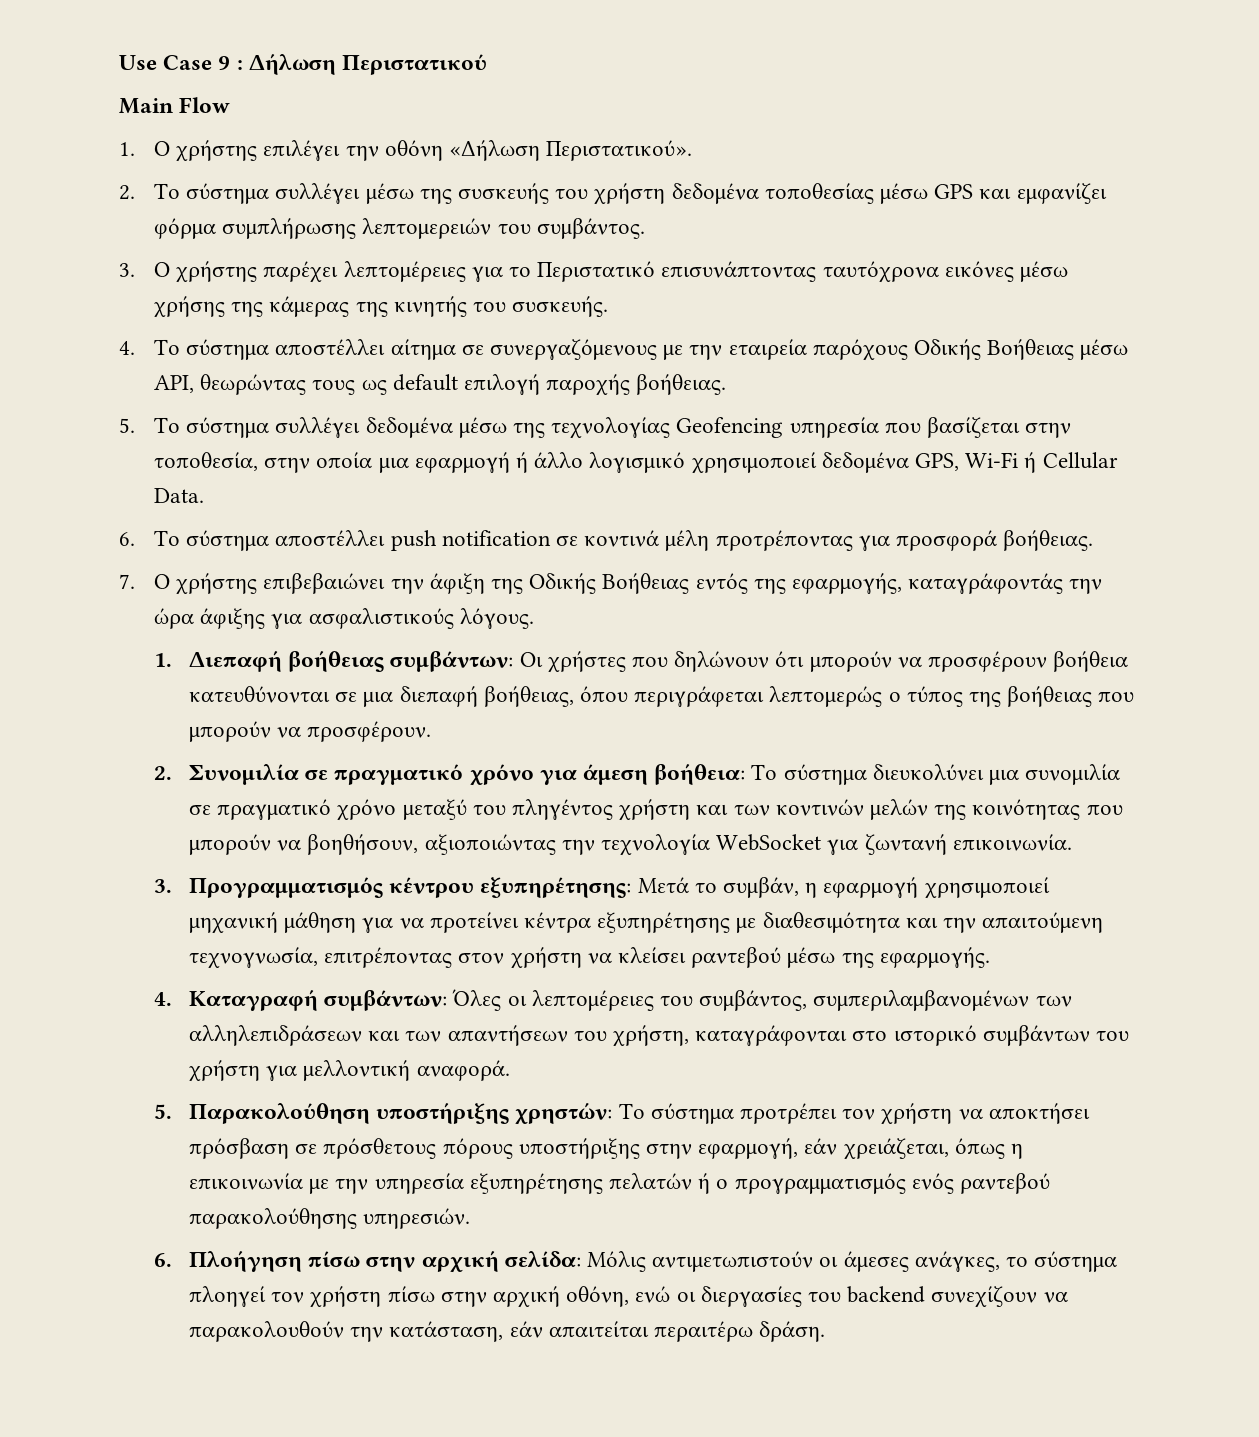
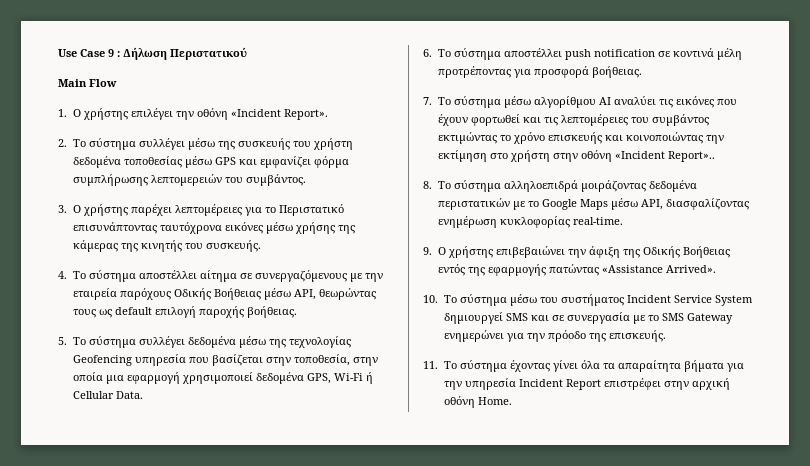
- 1. Ο χρήστης επιλέγει την οθόνη «Δήλωση Περιστατικού».
+ 1. Ο χρήστης επιλέγει την οθόνη «Incident Report».
- 5. Το σύστημα συλλέγει δεδομένα μέσω της τεχνολογίας Geofencing υπηρεσία που βασίζεται στην τοποθεσία, στην οποία μια εφαρμογή ή άλλο λογισμικό χρησιμοποιεί δεδομένα GPS, Wi-Fi ή Cellular Data.
+ 5. Το σύστημα συλλέγει δεδομένα μέσω της τεχνολογίας Geofencing υπηρεσία που βασίζεται στην τοποθεσία, στην οποία μια εφαρμογή χρησιμοποιεί δεδομένα GPS, Wi-Fi ή Cellular Data.
- 7. O χρήστης επιβεβαιώνει την άφιξη της Οδικής Βοήθειας εντός της εφαρμογής, καταγράφοντάς την ώρα άφιξης για ασφαλιστικούς λόγους.
- 1. Διεπαφή βοήθειας συμβάντων: Οι χρήστες που δηλώνουν ότι μπορούν να προσφέρουν βοήθεια κατευθύνονται σε μια διεπαφή βοήθειας, όπου περιγράφεται λεπτομερώς ο τύπος της βοήθειας που μπορούν να προσφέρουν.
- 2. Συνομιλία σε πραγματικό χρόνο για άμεση βοήθεια: Το σύστημα διευκολύνει μια συνομιλία σε πραγματικό χρόνο μεταξύ του πληγέντος χρήστη και των κοντινών μελών της κοινότητας που μπορούν να βοηθήσουν, αξιοποιώντας την τεχνολογία WebSocket για ζωντανή επικοινωνία.
- 3. Προγραμματισμός κέντρου εξυπηρέτησης: Μετά το συμβάν, η εφαρμογή χρησιμοποιεί μηχανική μάθηση για να προτείνει κέντρα εξυπηρέτησης με διαθεσιμότητα και την απαιτούμενη τεχνογνωσία, επιτρέποντας στον χρήστη να κλείσει ραντεβού μέσω της εφαρμογής.
- 4. Καταγραφή συμβάντων: Όλες οι λεπτομέρειες του συμβάντος, συμπεριλαμβανομένων των αλληλεπιδράσεων και των απαντήσεων του χρήστη, καταγράφονται στο ιστορικό συμβάντων του χρήστη για μελλοντική αναφορά.
- 5. Παρακολούθηση υποστήριξης χρηστών: Το σύστημα προτρέπει τον χρήστη να αποκτήσει πρόσβαση σε πρόσθετους πόρους υποστήριξης στην εφαρμογή, εάν χρειάζεται, όπως η επικοινωνία με την υπηρεσία εξυπηρέτησης πελατών ή ο προγραμματισμός ενός ραντεβού παρακολούθησης υπηρεσιών.
- 6. Πλοήγηση πίσω στην αρχική σελίδα: Μόλις αντιμετωπιστούν οι άμεσες ανάγκες, το σύστημα πλοηγεί τον χρήστη πίσω στην αρχική οθόνη, ενώ οι διεργασίες του backend συνεχίζουν να παρακολουθούν την κατάσταση, εάν απαιτείται περαιτέρω δράση.
+ 7. Το σύστημα μέσω αλγορίθμου ΑΙ αναλύει τις εικόνες που έχουν φορτωθεί και τις λεπτομέρειες του συμβάντος εκτιμώντας το χρόνο επισκευής και κοινοποιώντας την εκτίμηση στο χρήστη στην οθόνη «Incident Report»..
+ 8. Το σύστημα αλληλοεπιδρά μοιράζοντας δεδομένα περιστατικών με το Google Maps μέσω API, διασφαλίζοντας ενημέρωση κυκλοφορίας real-time.
+ 9. O χρήστης επιβεβαιώνει την άφιξη της Οδικής Βοήθειας εντός της εφαρμογής πατώντας «Assistance Arrived».
+ 10. Το σύστημα μέσω του συστήματος Incident Service System δημιουργεί SMS και σε συνεργασία με το SMS Gateway ενημερώνει για την πρόοδο της επισκευής.
+ 11. Το σύστημα έχοντας γίνει όλα τα απαραίτητα βήματα για την υπηρεσία Incident Report επιστρέφει στην αρχική οθόνη Home.

